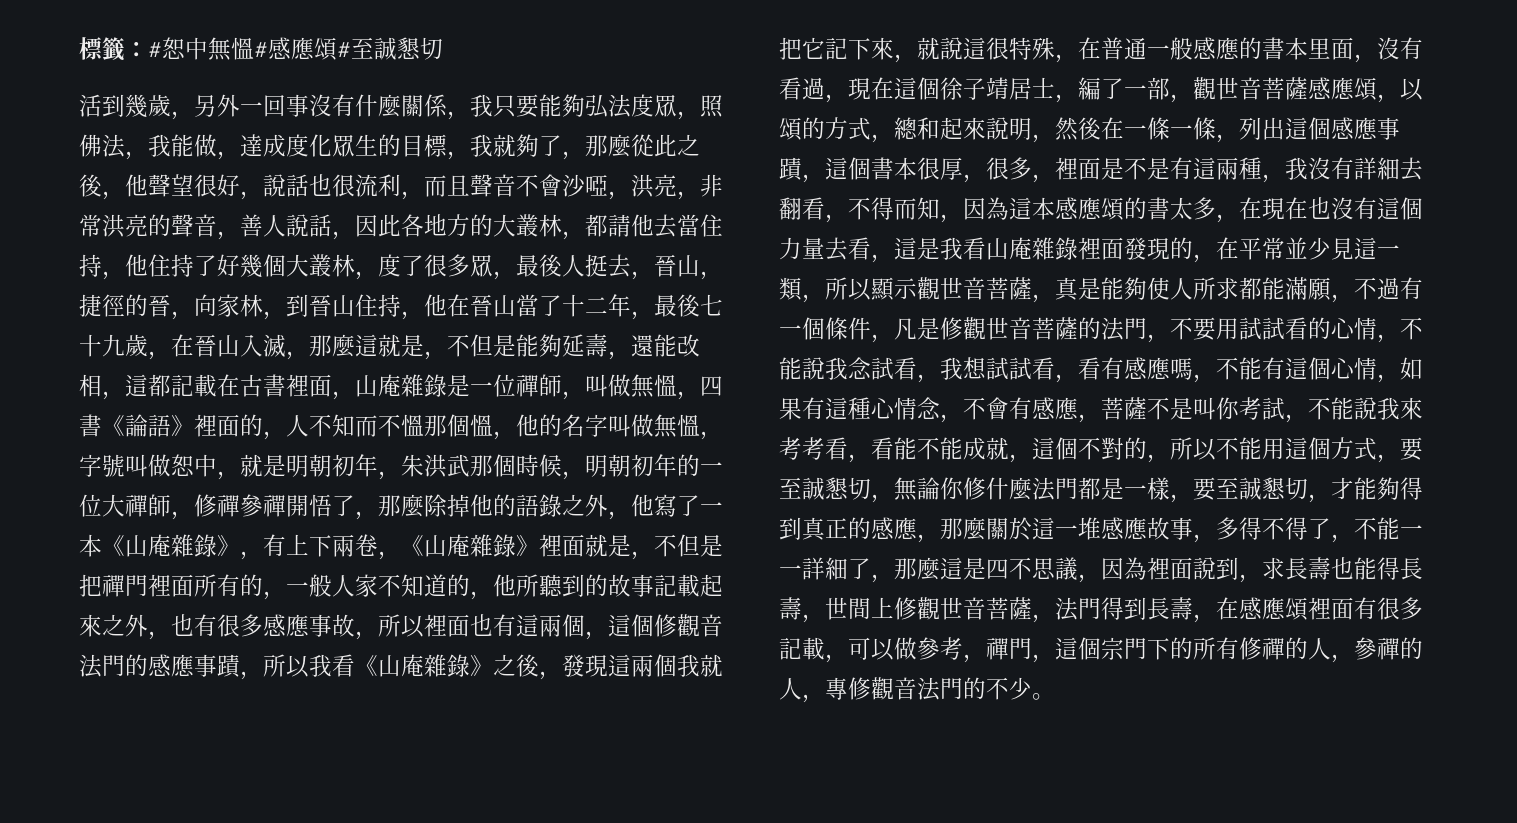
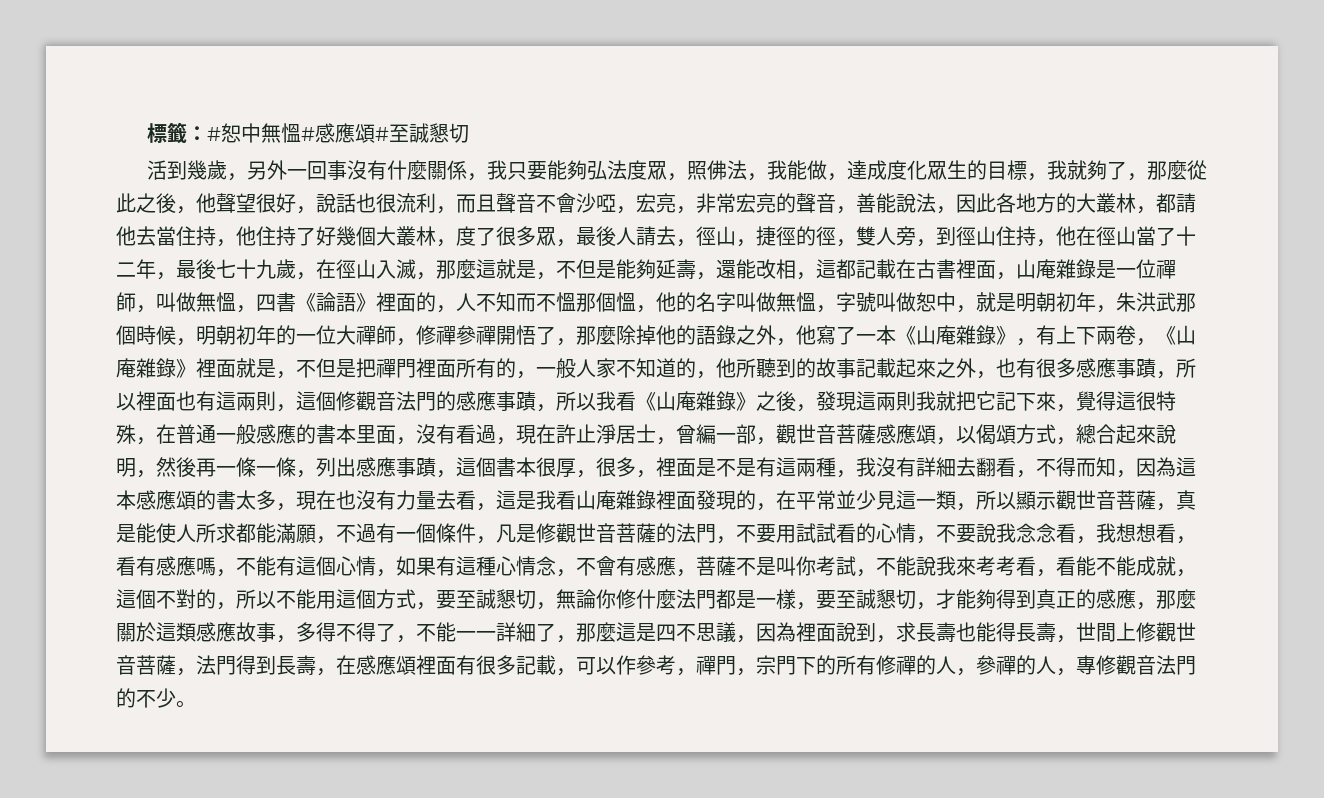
- 活到幾歲，另外一回事沒有什麼關係，我只要能夠弘法度眾，照佛法，我能做，達成度化眾生的目標，我就夠了，那麼從此之後，他聲望很好，說話也很流利，而且聲音不會沙啞，洪亮，非常洪亮的聲音，善人說話，因此各地方的大叢林，都請他去當住持，他住持了好幾個大叢林，度了很多眾，最後人挺去，晉山，捷徑的晉，向家林，到晉山住持，他在晉山當了十二年，最後七十九歲，在晉山入滅，那麼這就是，不但是能夠延壽，還能改相，這都記載在古書裡面，山庵雜錄是一位禪師，叫做無慍，四書《論語》裡面的，人不知而不慍那個慍，他的名字叫做無慍，字號叫做恕中，就是明朝初年，朱洪武那個時候，明朝初年的一位大禪師，修禪參禪開悟了，那麼除掉他的語錄之外，他寫了一本《山庵雜錄》，有上下兩卷，《山庵雜錄》裡面就是，不但是把禪門裡面所有的，一般人家不知道的，他所聽到的故事記載起來之外，也有很多感應事故，所以裡面也有這兩個，這個修觀音法門的感應事蹟，所以我看《山庵雜錄》之後，發現這兩個我就把它記下來，就說這很特殊，在普通一般感應的書本里面，沒有看過，現在這個徐子靖居士，編了一部，觀世音菩薩感應頌，以頌的方式，總和起來說明，然後在一條一條，列出這個感應事蹟，這個書本很厚，很多，裡面是不是有這兩種，我沒有詳細去翻看，不得而知，因為這本感應頌的書太多，在現在也沒有這個力量去看，這是我看山庵雜錄裡面發現的，在平常並少見這一類，所以顯示觀世音菩薩，真是能夠使人所求都能滿願，不過有一個條件，凡是修觀世音菩薩的法門，不要用試試看的心情，不能說我念試看，我想試試看，看有感應嗎，不能有這個心情，如果有這種心情念，不會有感應，菩薩不是叫你考試，不能說我來考考看，看能不能成就，這個不對的，所以不能用這個方式，要至誠懇切，無論你修什麼法門都是一樣，要至誠懇切，才能夠得到真正的感應，那麼關於這一堆感應故事，多得不得了，不能一一詳細了，那麼這是四不思議，因為裡面說到，求長壽也能得長壽，世間上修觀世音菩薩，法門得到長壽，在感應頌裡面有很多記載，可以做參考，禪門，這個宗門下的所有修禪的人，參禪的人，專修觀音法門的不少。
+ 活到幾歲，另外一回事沒有什麼關係，我只要能夠弘法度眾，照佛法，我能做，達成度化眾生的目標，我就夠了，那麼從此之後，他聲望很好，說話也很流利，而且聲音不會沙啞，宏亮，非常宏亮的聲音，善能說法，因此各地方的大叢林，都請他去當住持，他住持了好幾個大叢林，度了很多眾，最後人請去，徑山，捷徑的徑，雙人旁，到徑山住持，他在徑山當了十二年，最後七十九歲，在徑山入滅，那麼這就是，不但是能夠延壽，還能改相，這都記載在古書裡面，山庵雜錄是一位禪師，叫做無慍，四書《論語》裡面的，人不知而不慍那個慍，他的名字叫做無慍，字號叫做恕中，就是明朝初年，朱洪武那個時候，明朝初年的一位大禪師，修禪參禪開悟了，那麼除掉他的語錄之外，他寫了一本《山庵雜錄》，有上下兩卷，《山庵雜錄》裡面就是，不但是把禪門裡面所有的，一般人家不知道的，他所聽到的故事記載起來之外，也有很多感應事蹟，所以裡面也有這兩則，這個修觀音法門的感應事蹟，所以我看《山庵雜錄》之後，發現這兩則我就把它記下來，覺得這很特殊，在普通一般感應的書本里面，沒有看過，現在許止淨居士，曾編一部，觀世音菩薩感應頌，以偈頌方式，總合起來說明，然後再一條一條，列出感應事蹟，這個書本很厚，很多，裡面是不是有這兩種，我沒有詳細去翻看，不得而知，因為這本感應頌的書太多，現在也沒有力量去看，這是我看山庵雜錄裡面發現的，在平常並少見這一類，所以顯示觀世音菩薩，真是能使人所求都能滿願，不過有一個條件，凡是修觀世音菩薩的法門，不要用試試看的心情，不要說我念念看，我想想看，看有感應嗎，不能有這個心情，如果有這種心情念，不會有感應，菩薩不是叫你考試，不能說我來考考看，看能不能成就，這個不對的，所以不能用這個方式，要至誠懇切，無論你修什麼法門都是一樣，要至誠懇切，才能夠得到真正的感應，那麼關於這類感應故事，多得不得了，不能一一詳細了，那麼這是四不思議，因為裡面說到，求長壽也能得長壽，世間上修觀世音菩薩，法門得到長壽，在感應頌裡面有很多記載，可以作參考，禪門，宗門下的所有修禪的人，參禪的人，專修觀音法門的不少。

